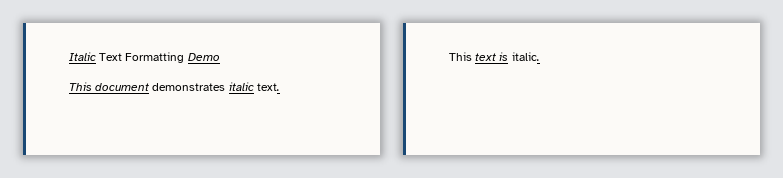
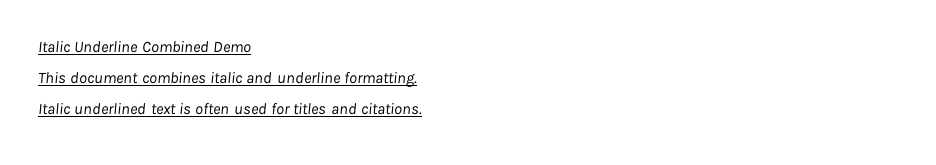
- Italic Text Formatting Demo
+ Italic Underline Combined Demo
- This document demonstrates italic text.
- This text is italic.
+ This document combines italic and underline formatting.
+ Italic underlined text is often used for titles and citations.

